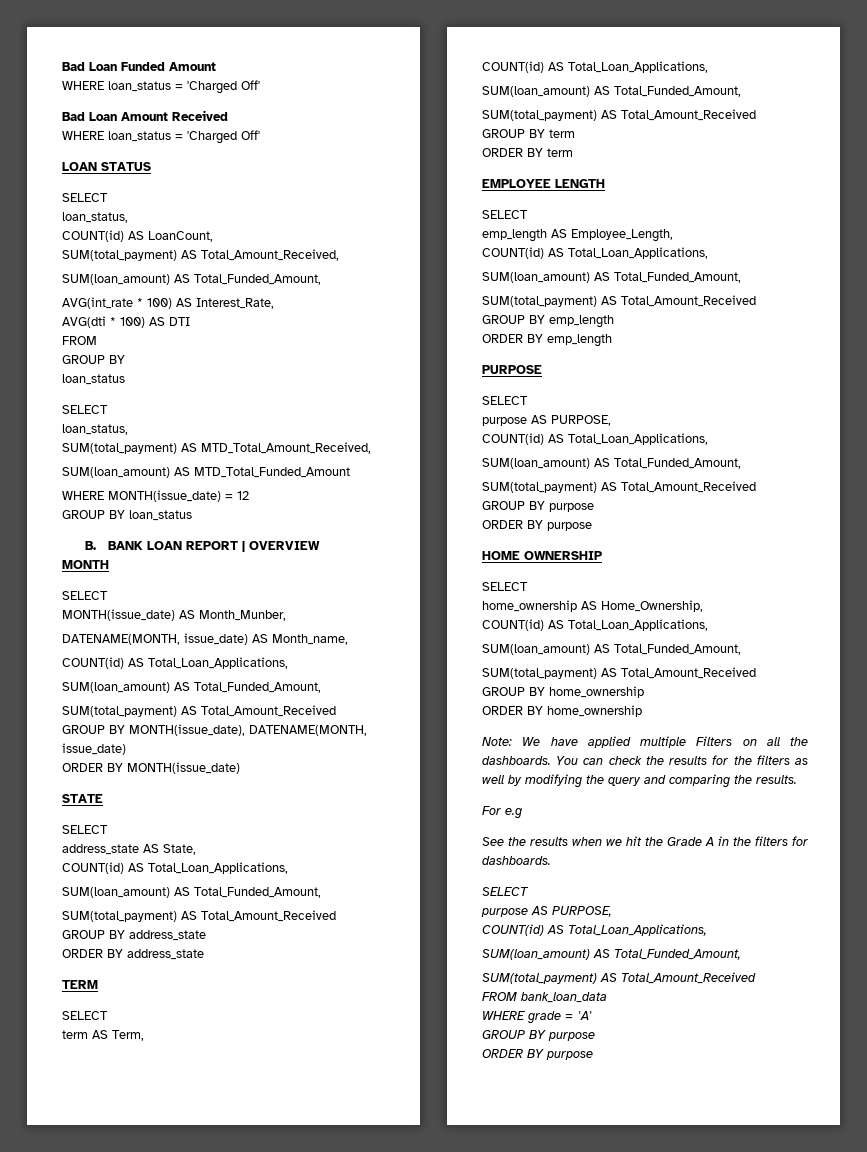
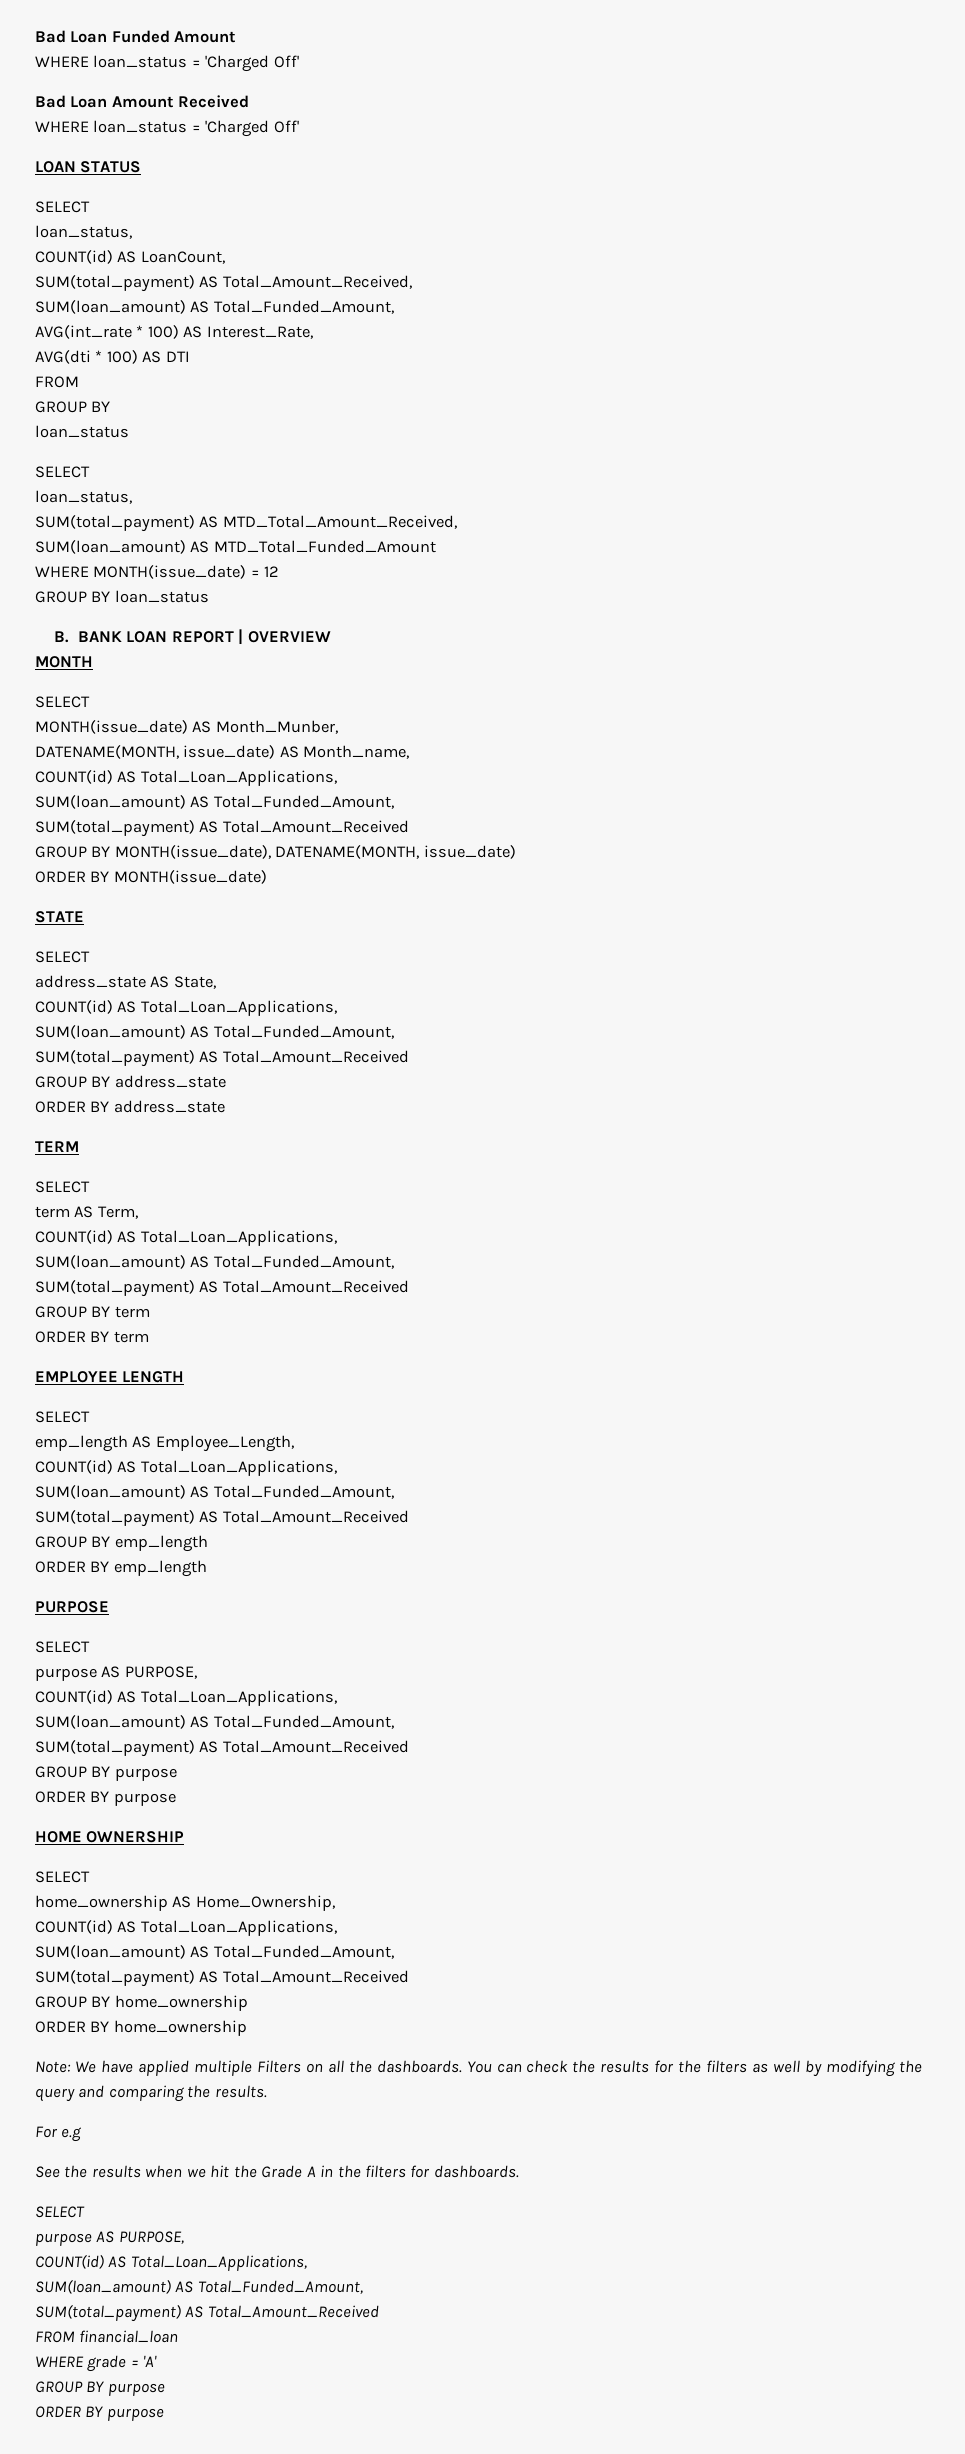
- FROM bank_loan_data
+ FROM financial_loan

